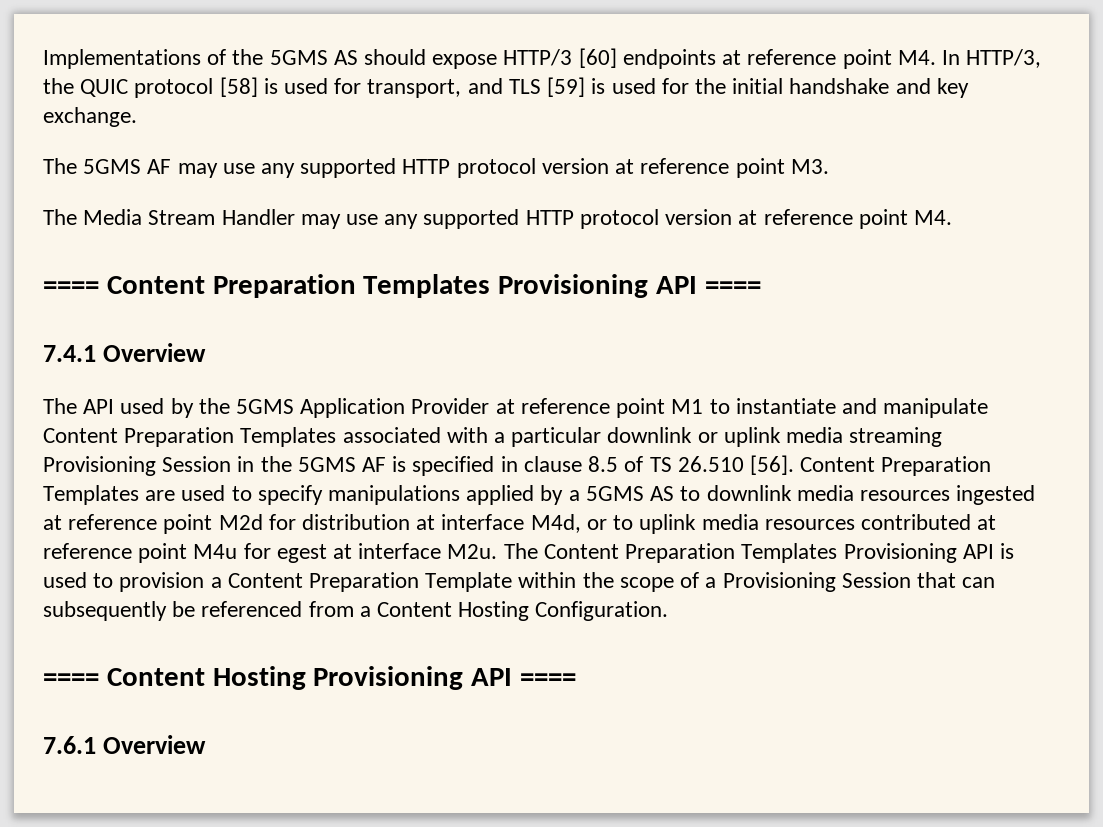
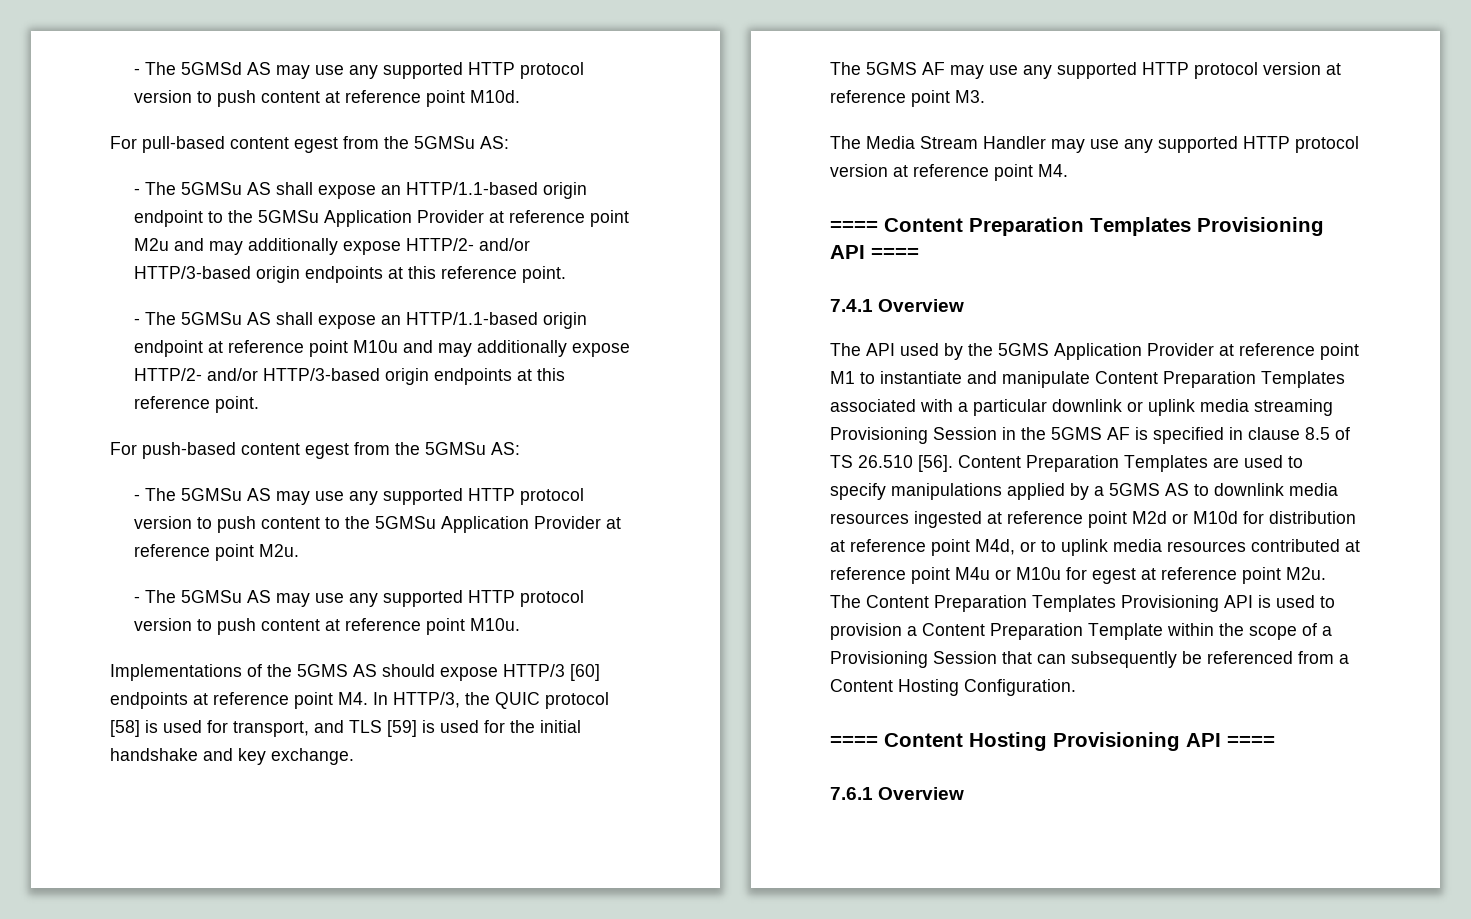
+ - The 5GMSd AS may use any supported HTTP protocol version to push content at reference point M10d.
+ For pull-based content egest from the 5GMSu AS:
+ - The 5GMSu AS shall expose an HTTP/1.1-based origin endpoint to the 5GMSu Application Provider at reference point M2u and may additionally expose HTTP/2- and/or HTTP/3-based origin endpoints at this reference point.
+ - The 5GMSu AS shall expose an HTTP/1.1-based origin endpoint at reference point M10u and may additionally expose HTTP/2- and/or HTTP/3-based origin endpoints at this reference point.
+ For push-based content egest from the 5GMSu AS:
+ - The 5GMSu AS may use any supported HTTP protocol version to push content to the 5GMSu Application Provider at reference point M2u.
+ - The 5GMSu AS may use any supported HTTP protocol version to push content at reference point M10u.
- Content Preparation Templates are used to specify manipulations applied by a 5GMS AS to downlink media resources ingested at reference point M2d for distribution at interface M4d, or to uplink media resources contributed at reference point M4u for egest at interface M2u. The Content Preparation Templates Provisioning API is used to provision a Content Preparation Template within the scope of a Provisioning Session that can subsequently be referenced from a Content Hosting Configuration.
+ Content Preparation Templates are used to specify manipulations applied by a 5GMS AS to downlink media resources ingested at reference point M2d or M10d for distribution at reference point M4d, or to uplink media resources contributed at reference point M4u or M10u for egest at reference point M2u. The Content Preparation Templates Provisioning API is used to provision a Content Preparation Template within the scope of a Provisioning Session that can subsequently be referenced from a Content Hosting Configuration.

